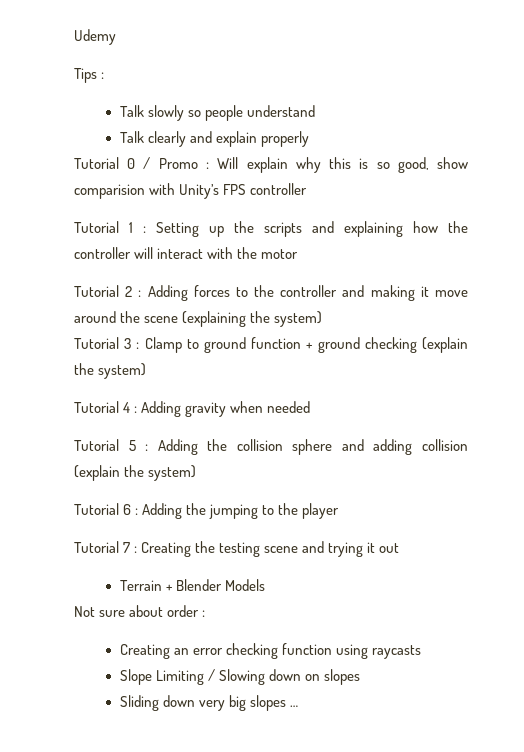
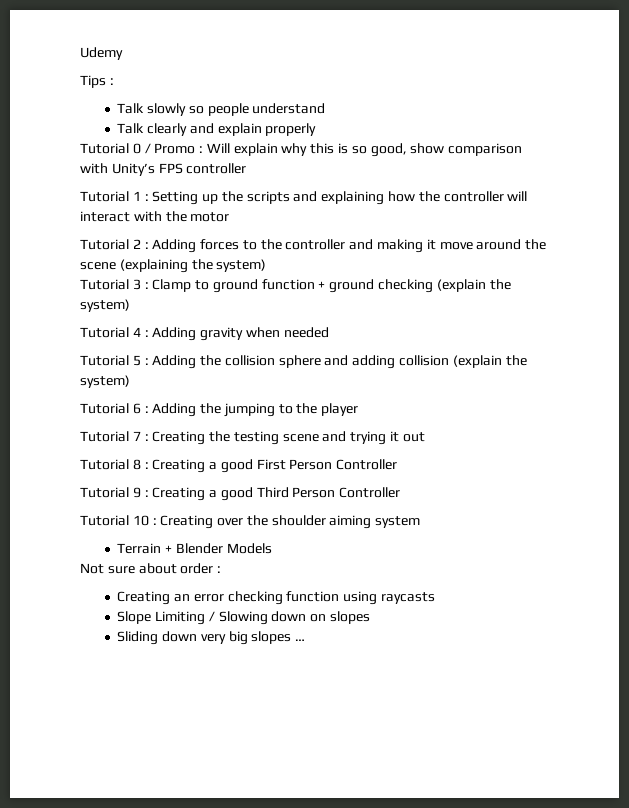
- Tutorial 0 / Promo : Will explain why this is so good, show comparision with Unity’s FPS controller
+ Tutorial 0 / Promo : Will explain why this is so good, show comparison with Unity’s FPS controller
+ Tutorial 8 : Creating a good First Person Controller
+ Tutorial 9 : Creating a good Third Person Controller
+ Tutorial 10 : Creating over the shoulder aiming system

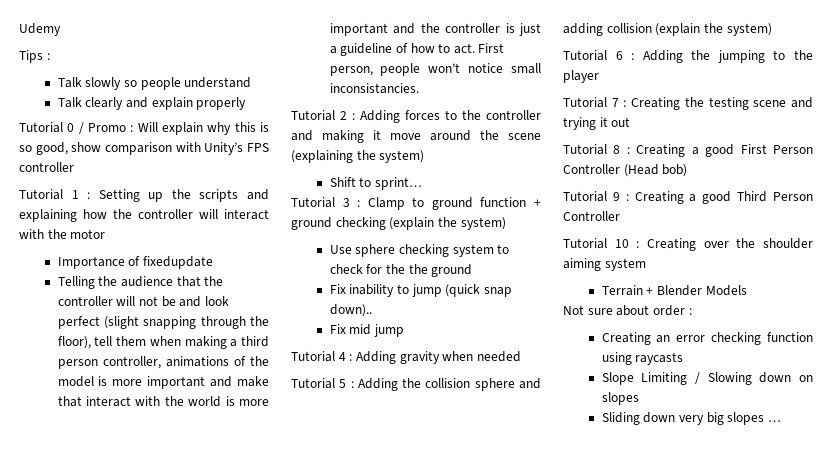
+ Importance of fixedupdate
+ Telling the audience that the controller will not be and look perfect (slight snapping through the floor), tell them when making a third person controller, animations of the model is more important and make that interact with the world is more important and the controller is just a guideline of how to act. First person, people won’t notice small inconsistancies.
+ Shift to sprint…
+ Use sphere checking system to check for the the ground
+ Fix inability to jump (quick snap down)..
+ Fix mid jump
- Tutorial 8 : Creating a good First Person Controller
+ Tutorial 8 : Creating a good First Person Controller (Head bob)

